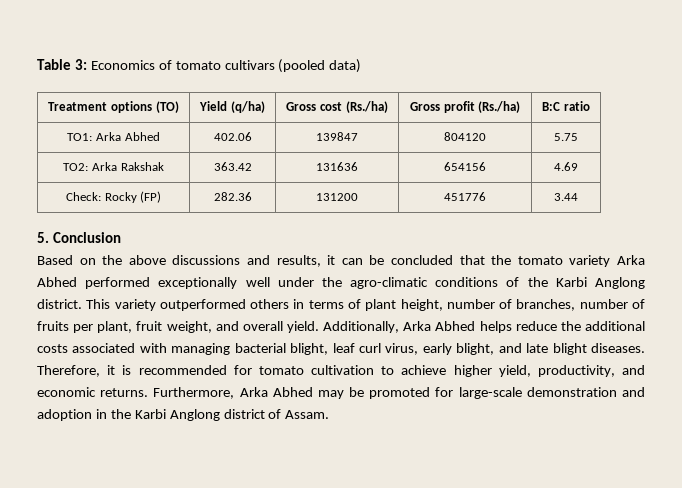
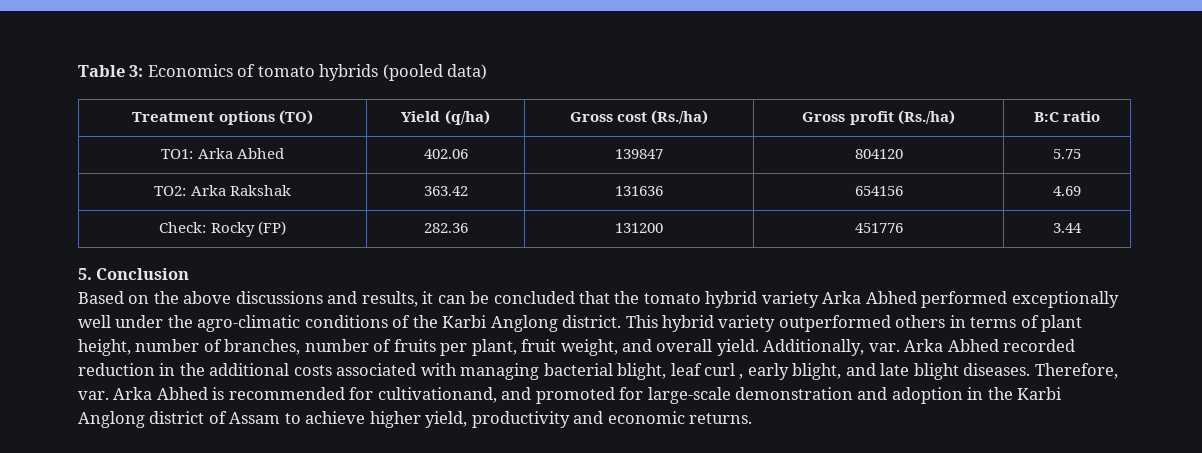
- Table 3: Economics of tomato cultivars (pooled data)
+ Table 3: Economics of tomato hybrids (pooled data)
- Based on the above discussions and results, it can be concluded that the tomato variety Arka Abhed performed exceptionally well under the agro-climatic conditions of the Karbi Anglong district.
+ Based on the above discussions and results, it can be concluded that the tomato hybrid variety Arka Abhed performed exceptionally well under the agro-climatic conditions of the Karbi Anglong district.
- This variety outperformed others in terms of plant height, number of branches, number of fruits per plant, fruit weight, and overall yield.
+ This hybrid variety outperformed others in terms of plant height, number of branches, number of fruits per plant, fruit weight, and overall yield.
- Additionally, Arka Abhed helps reduce the additional costs associated with managing bacterial blight, leaf curl virus, early blight, and late blight diseases.
+ Additionally, var. Arka Abhed recorded reduction in the additional costs associated with managing bacterial blight, leaf curl , early blight, and late blight diseases.
- Therefore, it is recommended for tomato cultivation to achieve higher yield, productivity, and economic returns. Furthermore, Arka Abhed may be promoted for large-scale demonstration and adoption in the Karbi Anglong district of Assam.
+ Therefore, var. Arka Abhed is recommended for cultivationand, and promoted for large-scale demonstration and adoption in the Karbi Anglong district of Assam to achieve higher yield, productivity and economic returns.

